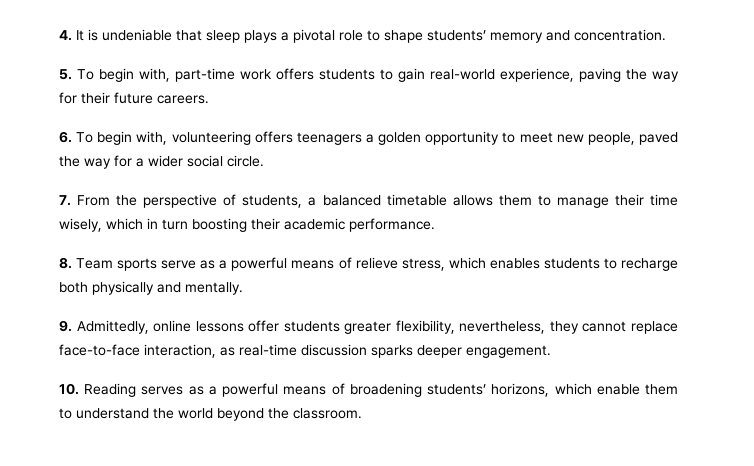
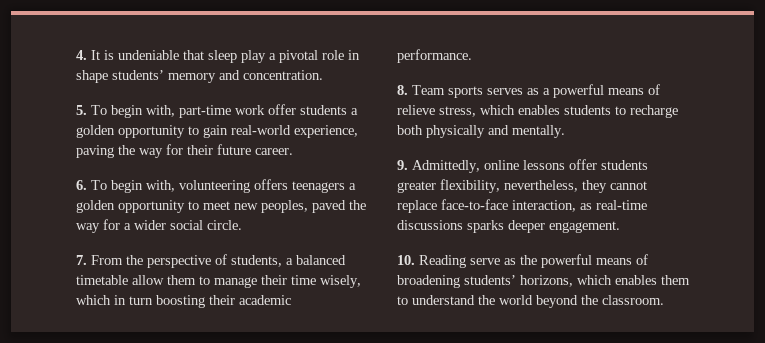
- 4. It is undeniable that sleep plays a pivotal role to shape students’ memory and concentration.
+ 4. It is undeniable that sleep play a pivotal role in shape students’ memory and concentration.
- 5. To begin with, part-time work offers students to gain real-world experience, paving the way for their future careers.
+ 5. To begin with, part-time work offer students a golden opportunity to gain real-world experience, paving the way for their future career.
- 6. To begin with, volunteering offers teenagers a golden opportunity to meet new people, paved the way for a wider social circle.
+ 6. To begin with, volunteering offers teenagers a golden opportunity to meet new peoples, paved the way for a wider social circle.
- 7. From the perspective of students, a balanced timetable allows them to manage their time wisely, which in turn boosting their academic performance.
+ 7. From the perspective of students, a balanced timetable allow them to manage their time wisely, which in turn boosting their academic performance.
- 8. Team sports serve as a powerful means of relieve stress, which enables students to recharge both physically and mentally.
+ 8. Team sports serves as a powerful means of relieve stress, which enables students to recharge both physically and mentally.
- 9. Admittedly, online lessons offer students greater flexibility, nevertheless, they cannot replace face-to-face interaction, as real-time discussion sparks deeper engagement.
+ 9. Admittedly, online lessons offer students greater flexibility, nevertheless, they cannot replace face-to-face interaction, as real-time discussions sparks deeper engagement.
- 10. Reading serves as a powerful means of broadening students’ horizons, which enable them to understand the world beyond the classroom.
+ 10. Reading serve as the powerful means of broadening students’ horizons, which enables them to understand the world beyond the classroom.

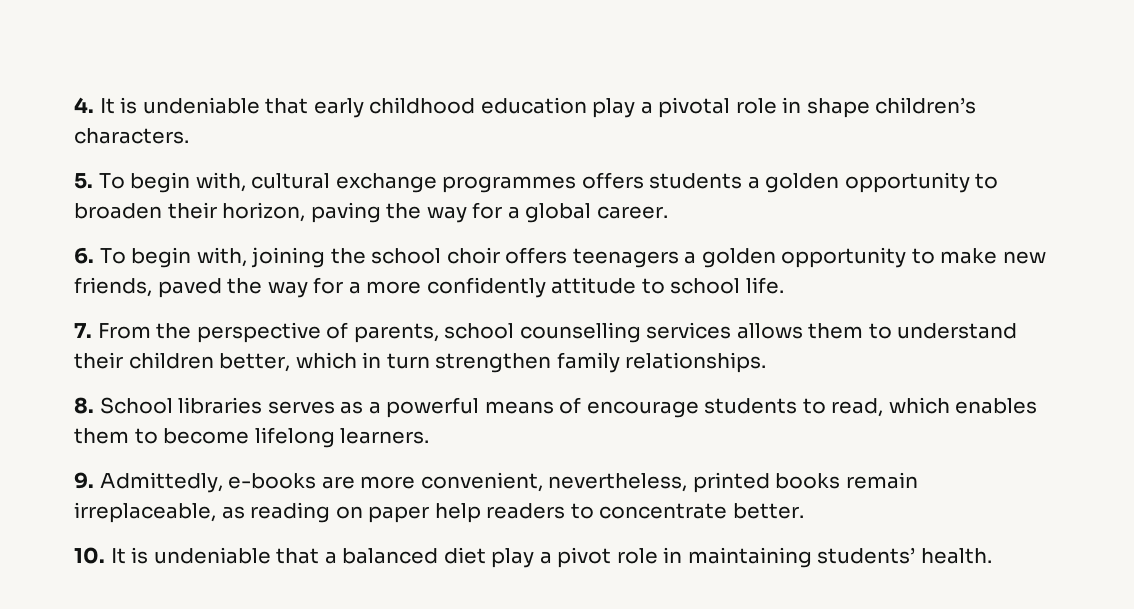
- 4. It is undeniable that sleep play a pivotal role in shape students’ memory and concentration.
+ 4. It is undeniable that early childhood education play a pivotal role in shape children’s characters.
- 5. To begin with, part-time work offer students a golden opportunity to gain real-world experience, paving the way for their future career.
+ 5. To begin with, cultural exchange programmes offers students a golden opportunity to broaden their horizon, paving the way for a global career.
- 6. To begin with, volunteering offers teenagers a golden opportunity to meet new peoples, paved the way for a wider social circle.
+ 6. To begin with, joining the school choir offers teenagers a golden opportunity to make new friends, paved the way for a more confidently attitude to school life.
- 7. From the perspective of students, a balanced timetable allow them to manage their time wisely, which in turn boosting their academic performance.
+ 7. From the perspective of parents, school counselling services allows them to understand their children better, which in turn strengthen family relationships.
- 8. Team sports serves as a powerful means of relieve stress, which enables students to recharge both physically and mentally.
- 9. Admittedly, online lessons offer students greater flexibility, nevertheless, they cannot replace face-to-face interaction, as real-time discussions sparks deeper engagement.
- 10. Reading serve as the powerful means of broadening students’ horizons, which enables them to understand the world beyond the classroom.
+ 8. School libraries serves as a powerful means of encourage students to read, which enables them to become lifelong learners.
+ 9. Admittedly, e-books are more convenient, nevertheless, printed books remain irreplaceable, as reading on paper help readers to concentrate better.
+ 10. It is undeniable that a balanced diet play a pivot role in maintaining students’ health.

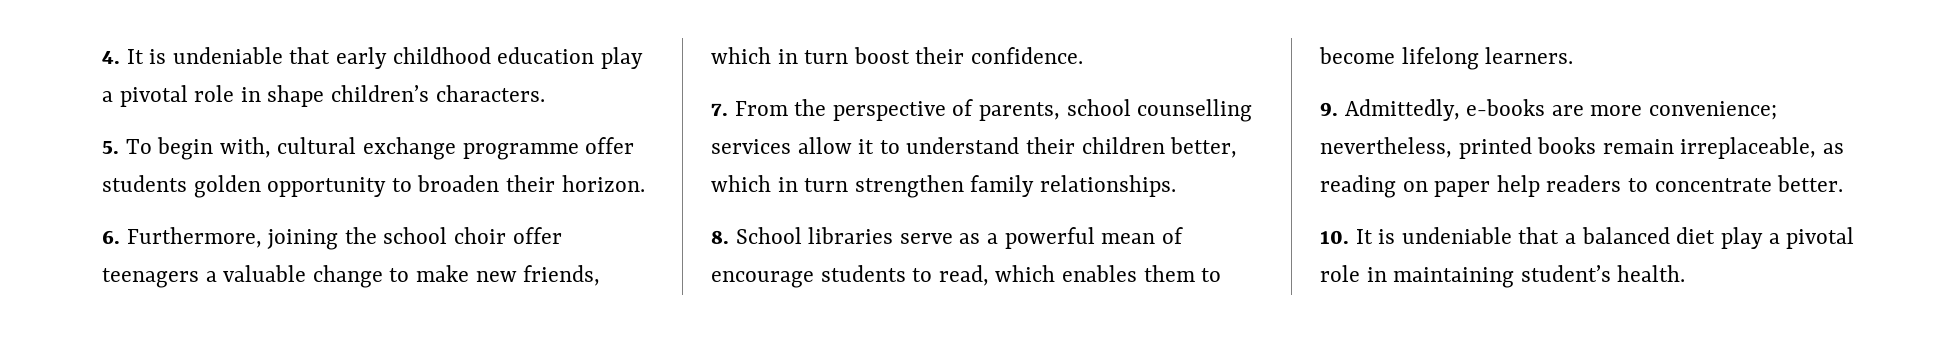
- 5. To begin with, cultural exchange programmes offers students a golden opportunity to broaden their horizon, paving the way for a global career.
- 6. To begin with, joining the school choir offers teenagers a golden opportunity to make new friends, paved the way for a more confidently attitude to school life.
+ 5. To begin with, cultural exchange programme offer students golden opportunity to broaden their horizon.
+ 6. Furthermore, joining the school choir offer teenagers a valuable change to make new friends, which in turn boost their confidence.
- 7. From the perspective of parents, school counselling services allows them to understand their children better, which in turn strengthen family relationships.
+ 7. From the perspective of parents, school counselling services allow it to understand their children better, which in turn strengthen family relationships.
- 8. School libraries serves as a powerful means of encourage students to read, which enables them to become lifelong learners.
+ 8. School libraries serve as a powerful mean of encourage students to read, which enables them to become lifelong learners.
- 9. Admittedly, e-books are more convenient, nevertheless, printed books remain irreplaceable, as reading on paper help readers to concentrate better.
+ 9. Admittedly, e-books are more convenience; nevertheless, printed books remain irreplaceable, as reading on paper help readers to concentrate better.
- 10. It is undeniable that a balanced diet play a pivot role in maintaining students’ health.
+ 10. It is undeniable that a balanced diet play a pivotal role in maintaining student’s health.

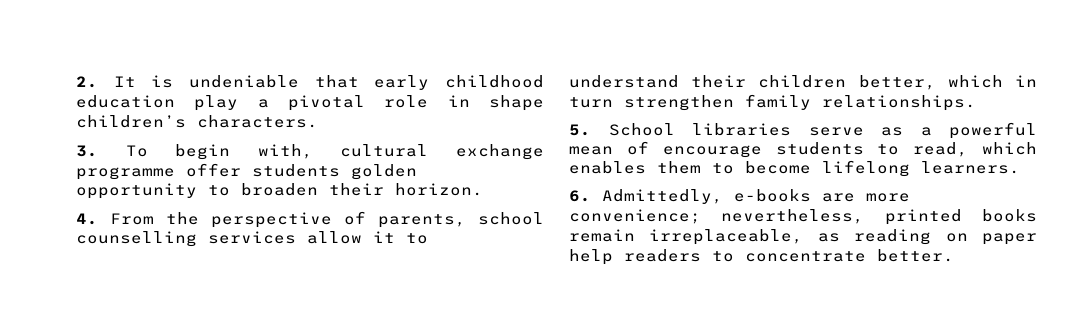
- 4. It is undeniable that early childhood education play a pivotal role in shape children’s characters.
+ 2. It is undeniable that early childhood education play a pivotal role in shape children’s characters.
- 5. To begin with, cultural exchange programme offer students golden opportunity to broaden their horizon.
+ 3. To begin with, cultural exchange programme offer students golden opportunity to broaden their horizon.
- 6. Furthermore, joining the school choir offer teenagers a valuable change to make new friends, which in turn boost their confidence.
- 7. From the perspective of parents, school counselling services allow it to understand their children better, which in turn strengthen family relationships.
+ 4. From the perspective of parents, school counselling services allow it to understand their children better, which in turn strengthen family relationships.
- 8. School libraries serve as a powerful mean of encourage students to read, which enables them to become lifelong learners.
+ 5. School libraries serve as a powerful mean of encourage students to read, which enables them to become lifelong learners.
- 9. Admittedly, e-books are more convenience; nevertheless, printed books remain irreplaceable, as reading on paper help readers to concentrate better.
+ 6. Admittedly, e-books are more convenience; nevertheless, printed books remain irreplaceable, as reading on paper help readers to concentrate better.
- 10. It is undeniable that a balanced diet play a pivotal role in maintaining student’s health.

